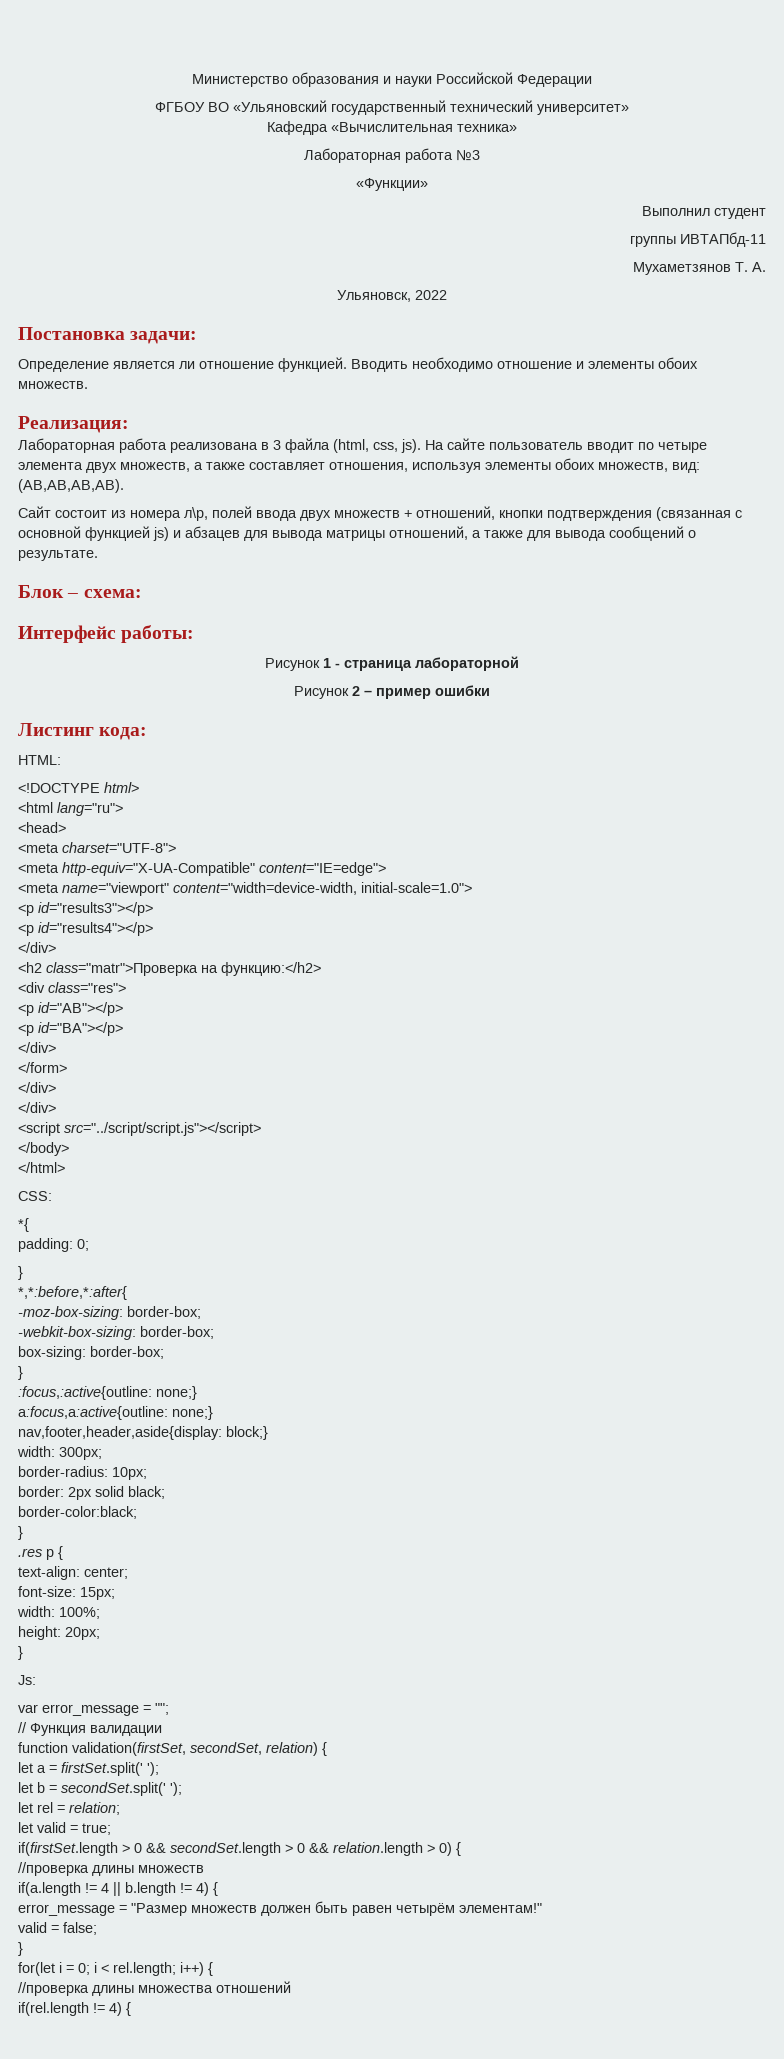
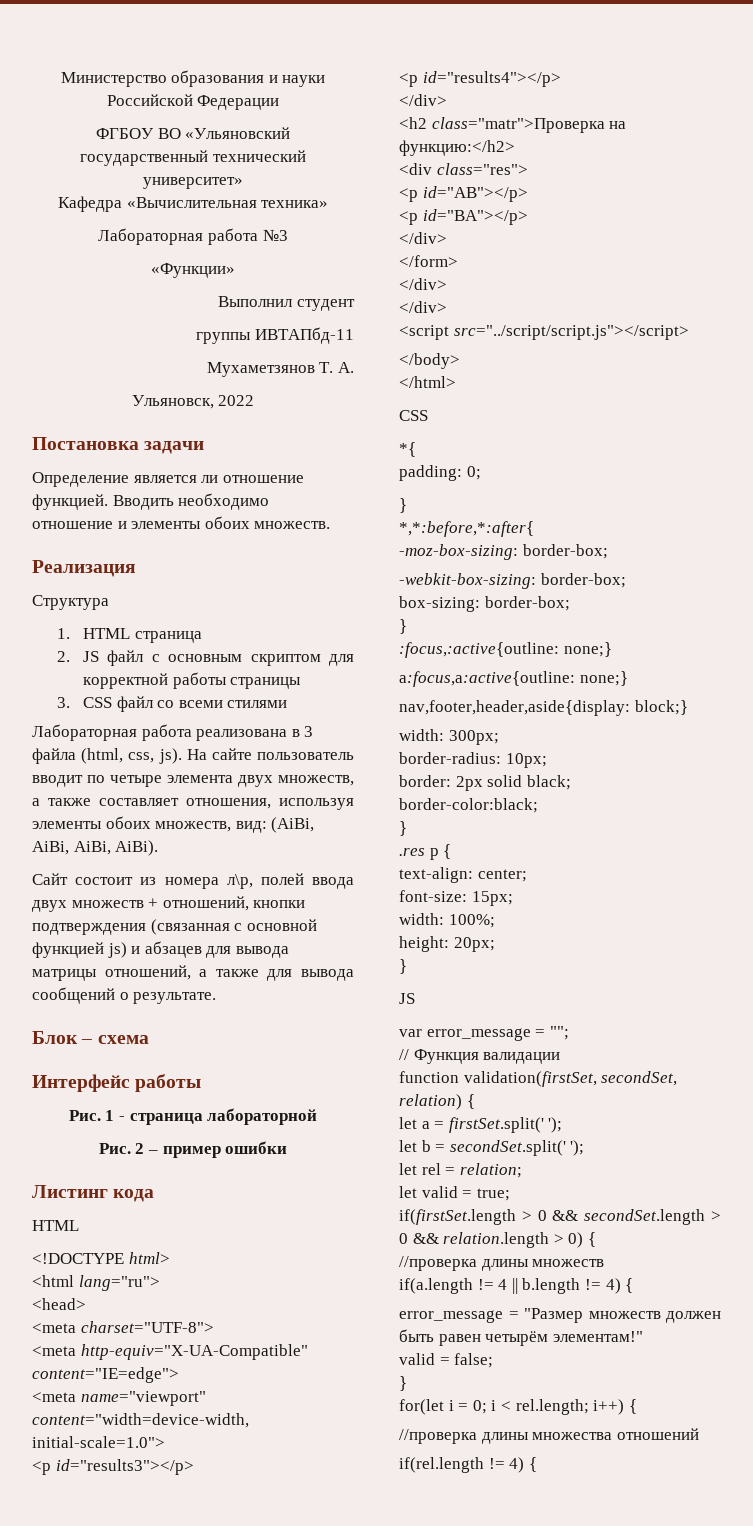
- Постановка задачи:
+ Постановка задачи
- Реализация:
+ Реализация
+ Структура
+ 1. HTML страница
+ 2. JS файл с основным скриптом для корректной работы страницы
+ 3. CSS файл со всеми стилями
- На сайте пользователь вводит по четыре элемента двух множеств, а также составляет отношения, используя элементы обоих множеств, вид: (AB,AB,AB,AB).
+ На сайте пользователь вводит по четыре элемента двух множеств, а также составляет отношения, используя элементы обоих множеств, вид: (AiBi, AiBi, AiBi, AiBi).
- Блок – схема:
+ Блок – схема
- Интерфейс работы:
- Рисунок 1 - страница лабораторной
+ Интерфейс работы
+ Рис. 1 - страница лабораторной
- Рисунок 2 – пример ошибки
+ Рис. 2 – пример ошибки
- Листинг кода:
- HTML:
+ Листинг кода
+ HTML
  </html>
- CSS:
+ CSS
  height: 20px;
  }
- Js:
+ JS

